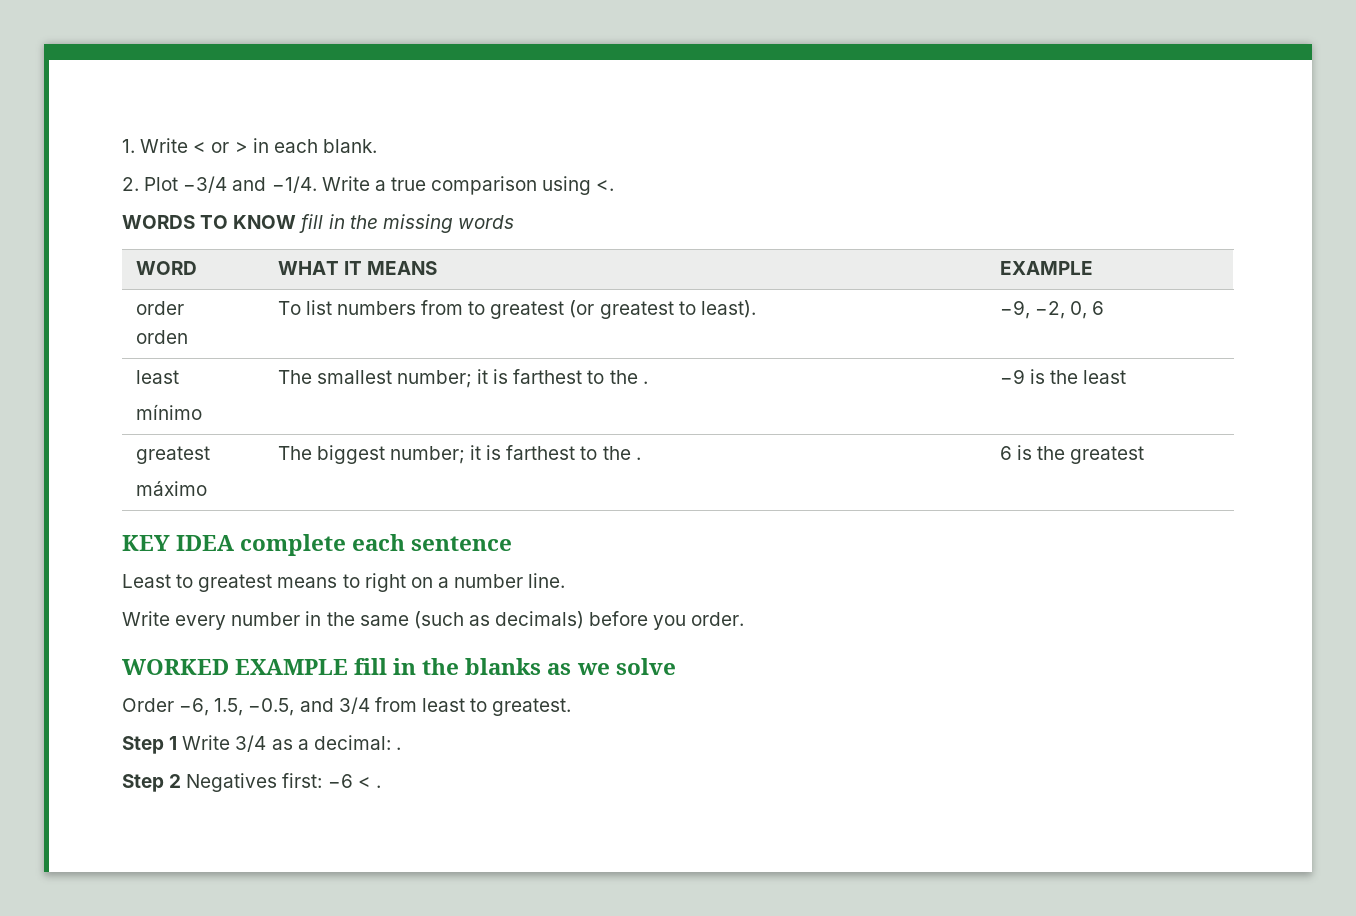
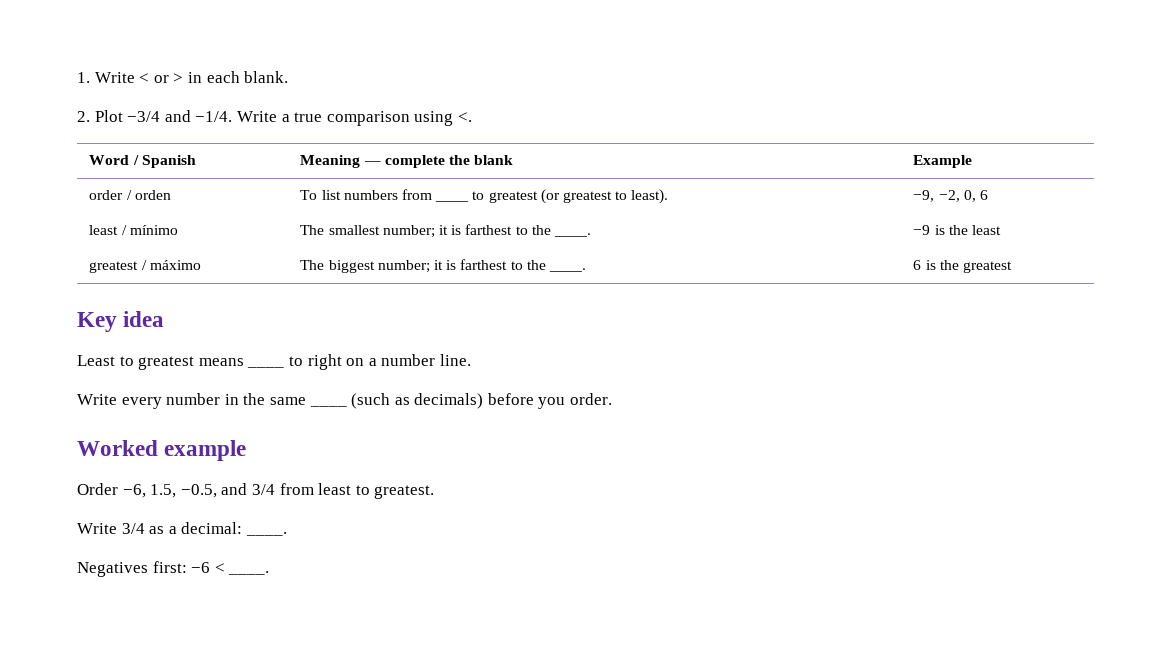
- WORDS TO KNOW fill in the missing words
- WORD | WHAT IT MEANS | EXAMPLE
+ Word / Spanish | Meaning — complete the blank | Example
- order
- orden | To list numbers from to greatest (or greatest to least). | −9, −2, 0, 6
- least
- mínimo | The smallest number; it is farthest to the . | −9 is the least
- greatest
- máximo | The biggest number; it is farthest to the . | 6 is the greatest
+ order / orden | To list numbers from ____ to greatest (or greatest to least). | −9, −2, 0, 6
+ least / mínimo | The smallest number; it is farthest to the ____. | −9 is the least
+ greatest / máximo | The biggest number; it is farthest to the ____. | 6 is the greatest
- KEY IDEA complete each sentence
+ Key idea
- Least to greatest means to right on a number line.
+ Least to greatest means ____ to right on a number line.
- Write every number in the same (such as decimals) before you order.
+ Write every number in the same ____ (such as decimals) before you order.
- WORKED EXAMPLE fill in the blanks as we solve
+ Worked example
- Step 1 Write 3/4 as a decimal: .
- Step 2 Negatives first: −6 < .
+ Write 3/4 as a decimal: ____.
+ Negatives first: −6 < ____.

